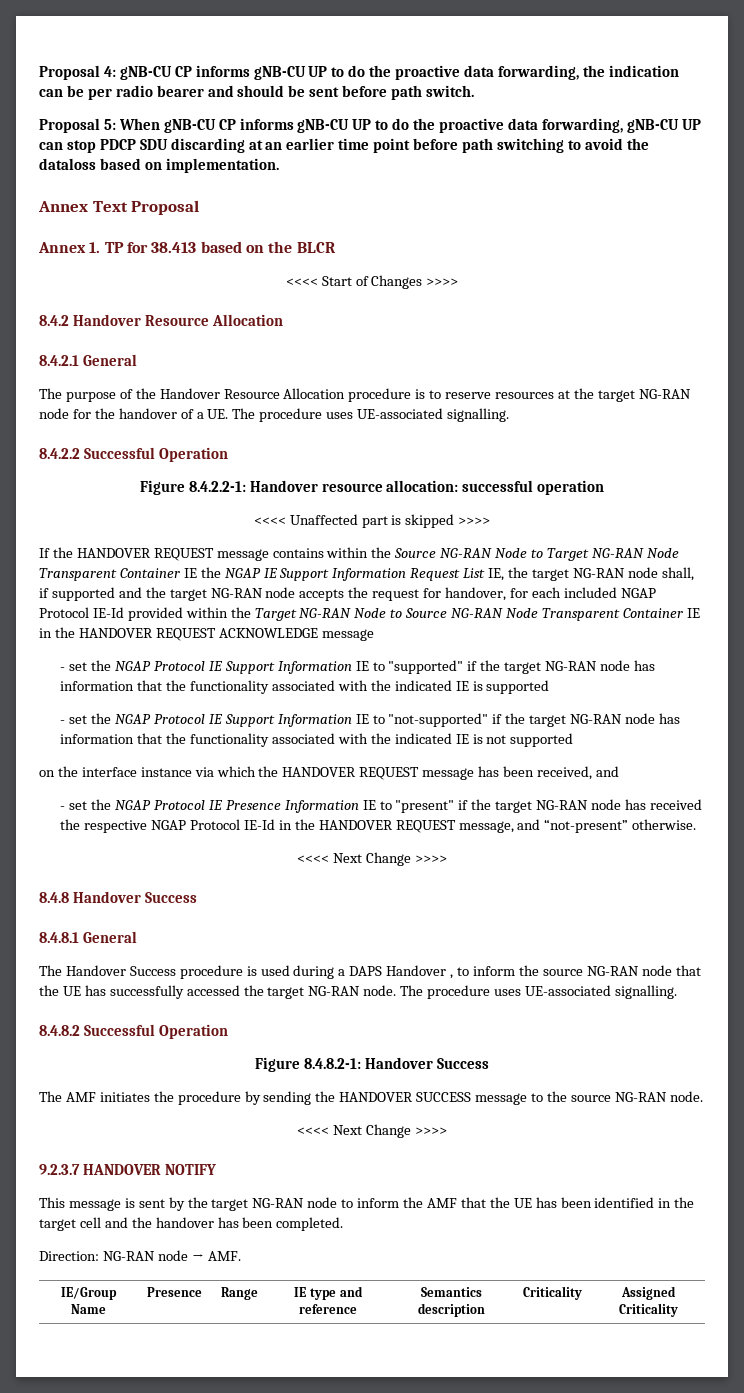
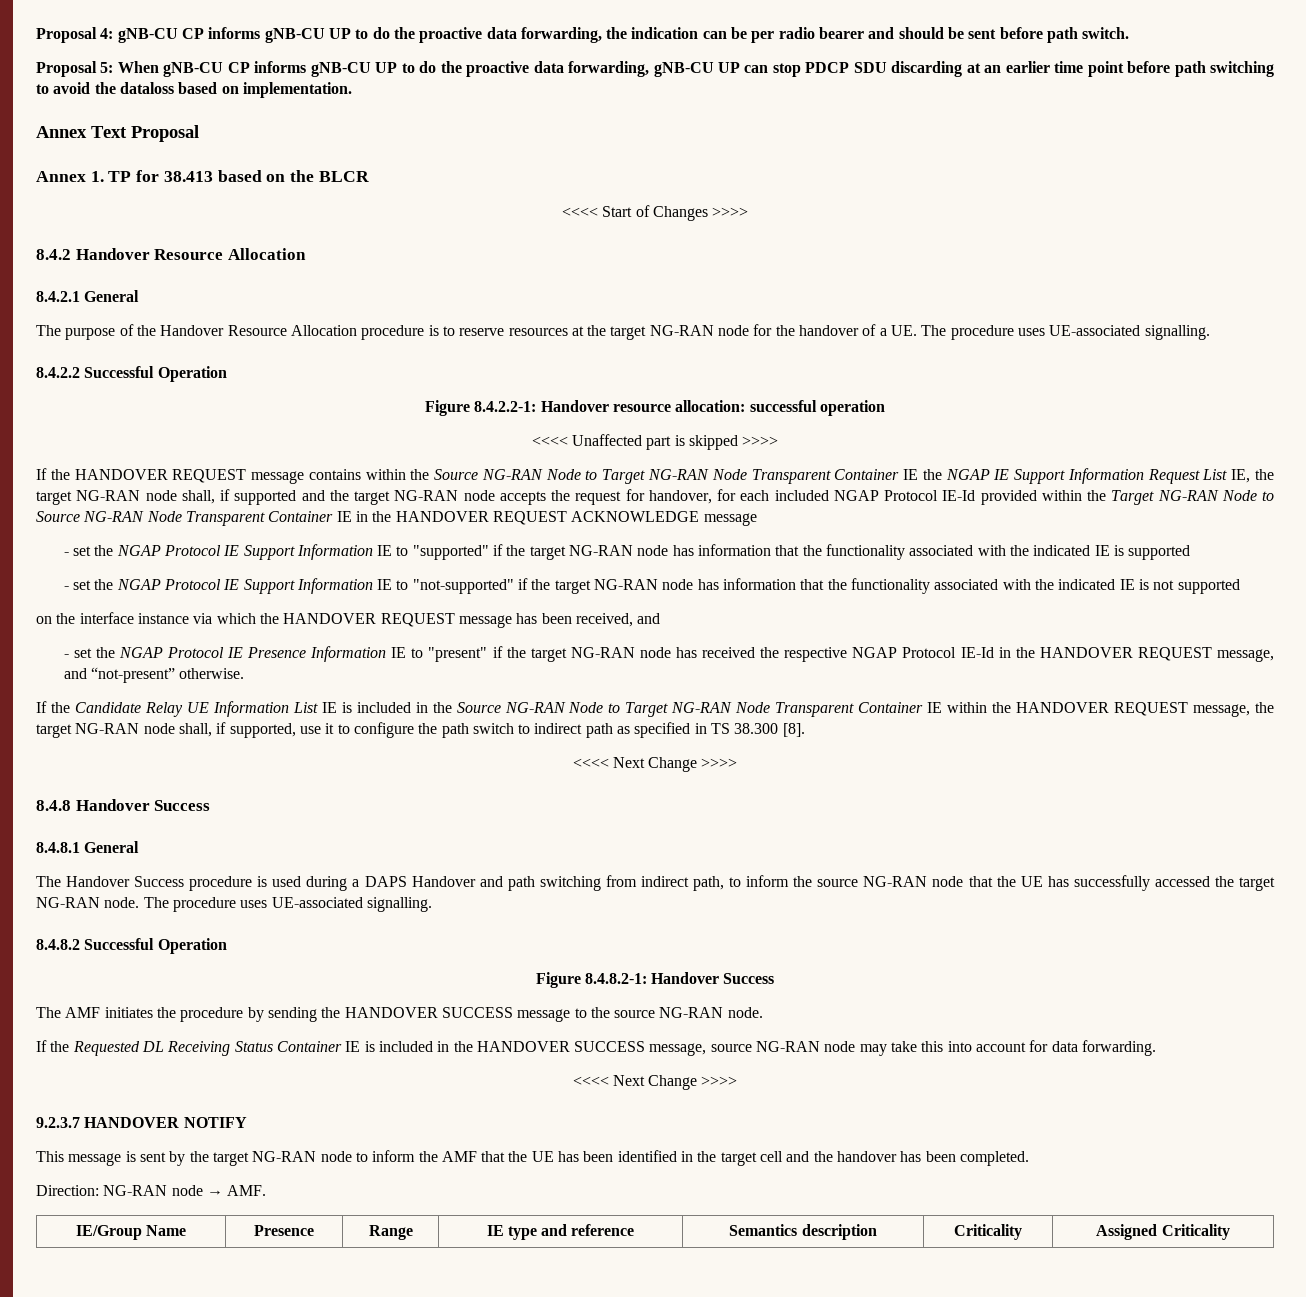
+ If the Candidate Relay UE Information List IE is included in the Source NG-RAN Node to Target NG-RAN Node Transparent Container IE within the HANDOVER REQUEST message, the target NG-RAN node shall, if supported, use it to configure the path switch to indirect path as specified in TS 38.300 [8].
- The Handover Success procedure is used during a DAPS Handover , to inform the source NG-RAN node that the UE has successfully accessed the target NG-RAN node.
+ The Handover Success procedure is used during a DAPS Handover and path switching from indirect path, to inform the source NG-RAN node that the UE has successfully accessed the target NG-RAN node.
+ If the Requested DL Receiving Status Container IE is included in the HANDOVER SUCCESS message, source NG-RAN node may take this into account for data forwarding.

